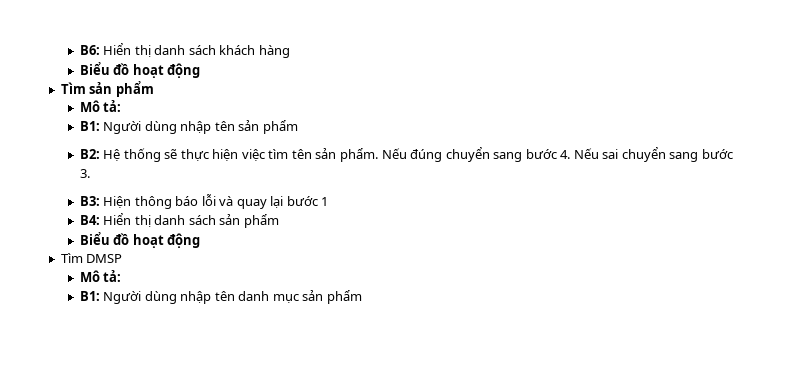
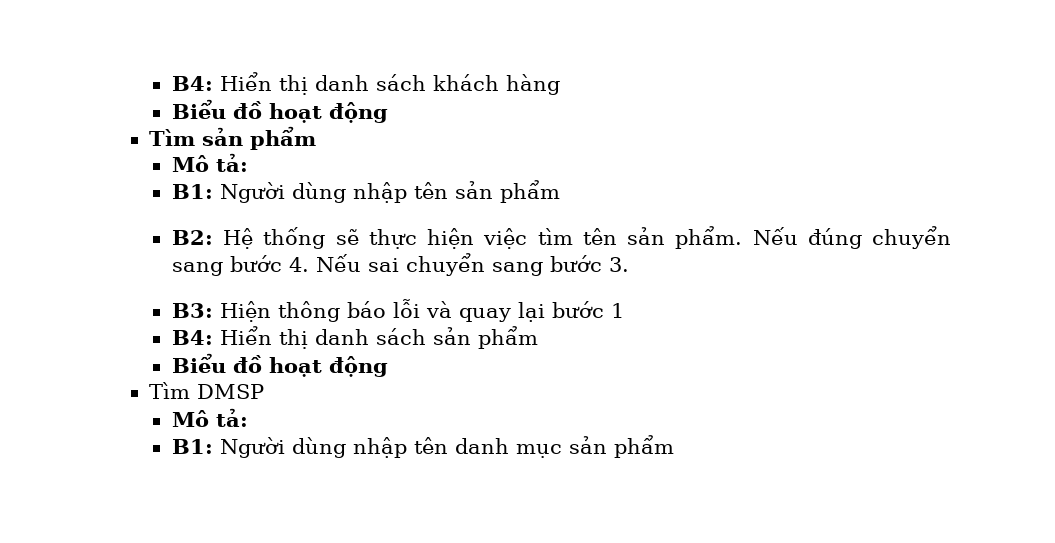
- B6: Hiển thị danh sách khách hàng
+ B4: Hiển thị danh sách khách hàng

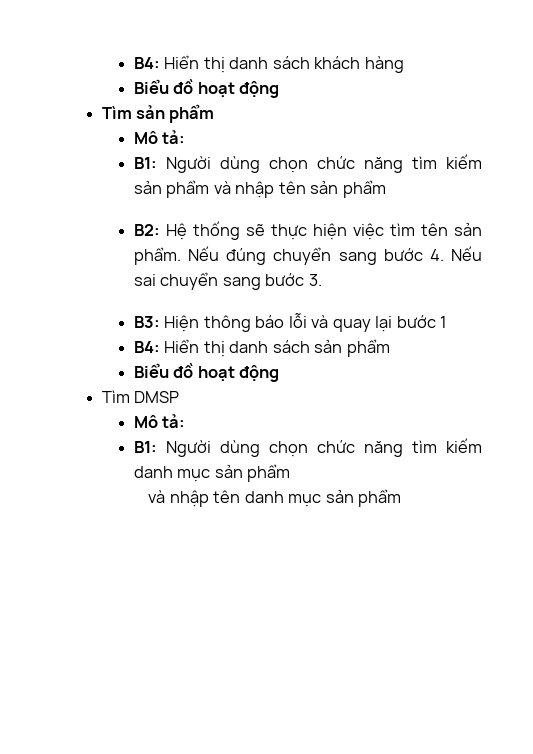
- B1: Người dùng nhập tên sản phẩm
+ B1: Người dùng chọn chức năng tìm kiếm sản phẩm và nhập tên sản phẩm
- B1: Người dùng nhập tên danh mục sản phẩm
+ B1: Người dùng chọn chức năng tìm kiếm danh mục sản phẩm
+ và nhập tên danh mục sản phẩm

